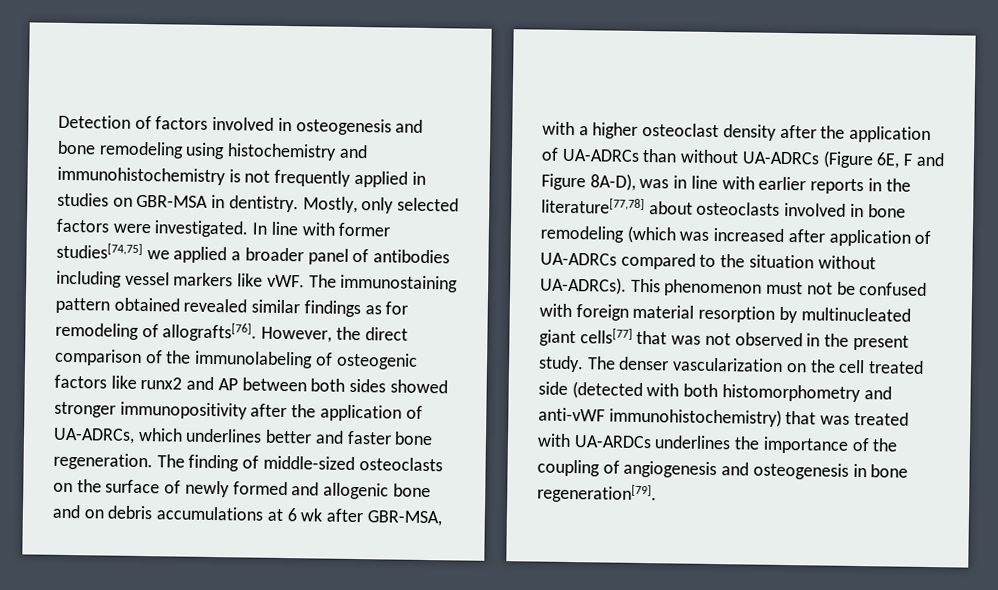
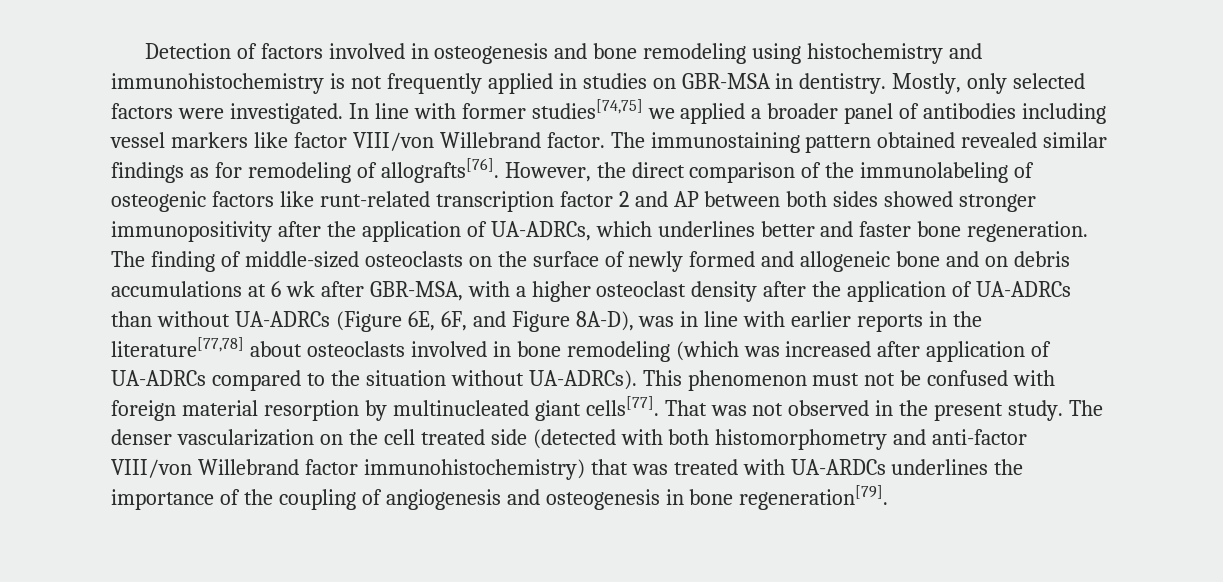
- In line with former studies[74,75] we applied a broader panel of antibodies including vessel markers like vWF.
+ In line with former studies[74,75] we applied a broader panel of antibodies including vessel markers like factor VIII/von Willebrand factor.
- However, the direct comparison of the immunolabeling of osteogenic factors like runx2 and AP between both sides showed stronger immunopositivity after the application of UA-ADRCs, which underlines better and faster bone regeneration.
+ However, the direct comparison of the immunolabeling of osteogenic factors like runt-related transcription factor 2 and AP between both sides showed stronger immunopositivity after the application of UA-ADRCs, which underlines better and faster bone regeneration.
- The finding of middle-sized osteoclasts on the surface of newly formed and allogenic bone and on debris accumulations at 6 wk after GBR-MSA, with a higher osteoclast density after the application of UA-ADRCs than without UA-ADRCs (Figure 6E, F and Figure 8A-D), was in line with earlier reports in the literature[77,78] about osteoclasts involved in bone remodeling (which was increased after application of UA-ADRCs compared to the situation without UA-ADRCs).
+ The finding of middle-sized osteoclasts on the surface of newly formed and allogeneic bone and on debris accumulations at 6 wk after GBR-MSA, with a higher osteoclast density after the application of UA-ADRCs than without UA-ADRCs (Figure 6E, 6F, and Figure 8A-D), was in line with earlier reports in the literature[77,78] about osteoclasts involved in bone remodeling (which was increased after application of UA-ADRCs compared to the situation without UA-ADRCs).
- This phenomenon must not be confused with foreign material resorption by multinucleated giant cells[77] that was not observed in the present study.
+ This phenomenon must not be confused with foreign material resorption by multinucleated giant cells[77]. That was not observed in the present study.
- The denser vascularization on the cell treated side (detected with both histomorphometry and anti-vWF immunohistochemistry) that was treated with UA-ARDCs underlines the importance of the coupling of angiogenesis and osteogenesis in bone regeneration[79].
+ The denser vascularization on the cell treated side (detected with both histomorphometry and anti-factor VIII/von Willebrand factor immunohistochemistry) that was treated with UA-ARDCs underlines the importance of the coupling of angiogenesis and osteogenesis in bone regeneration[79].

